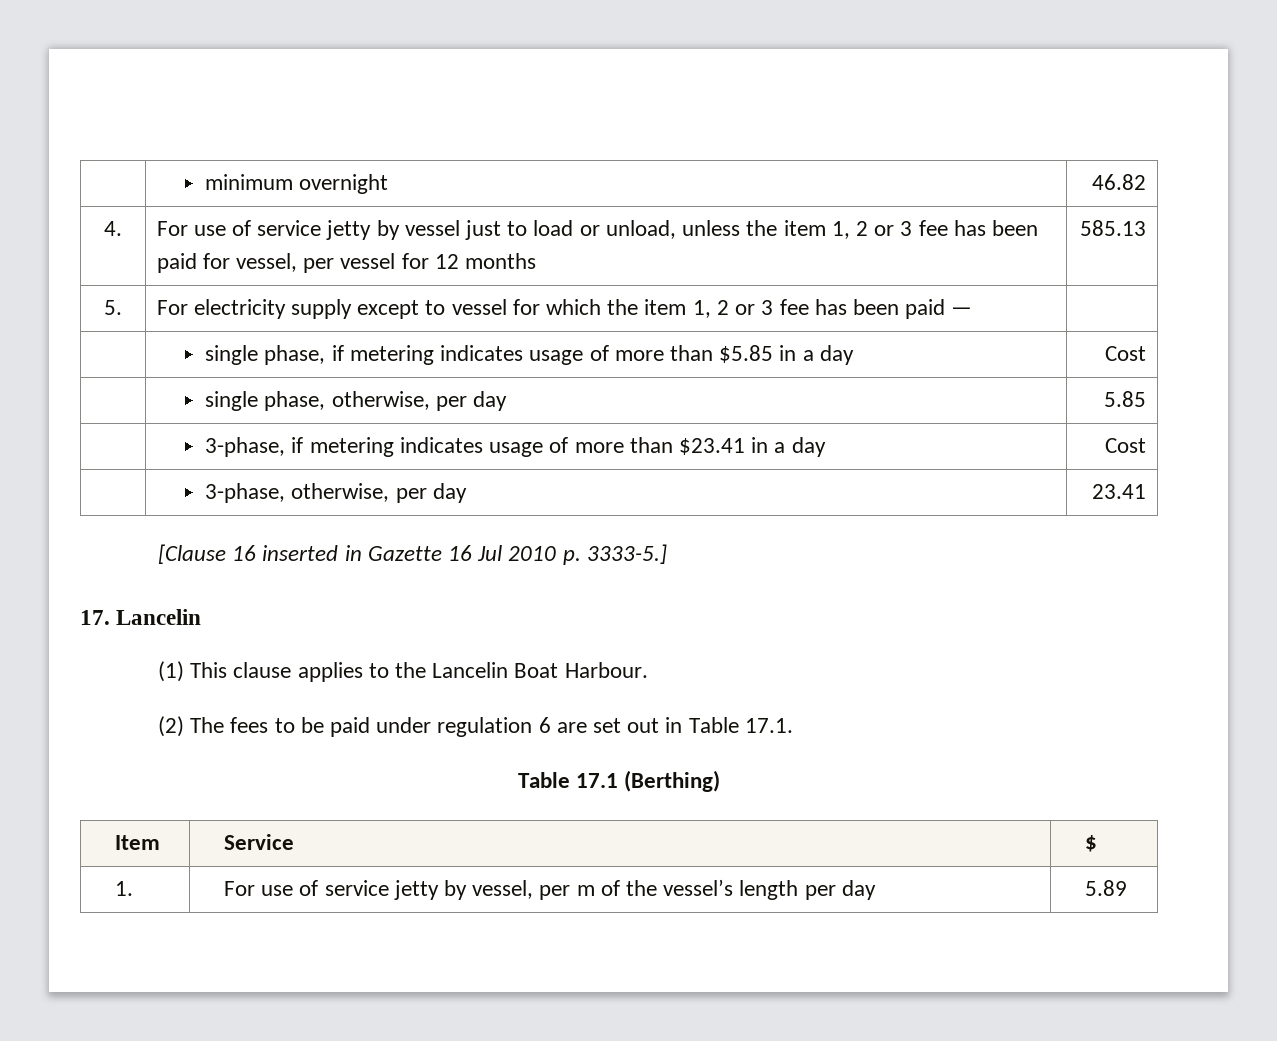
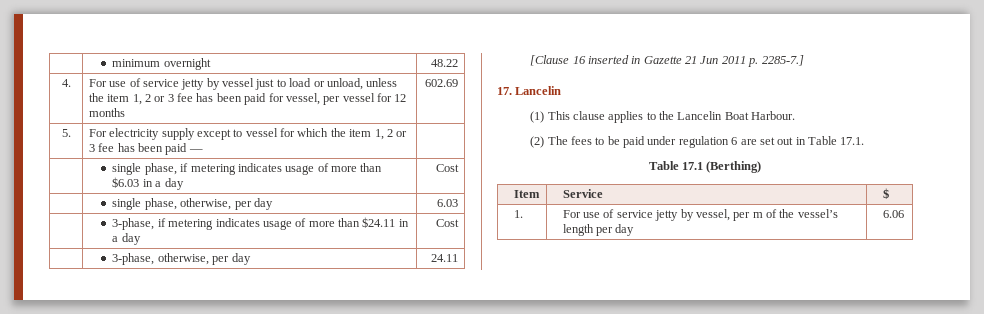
- | minimum overnight | 46.82
+ | minimum overnight | 48.22
- 4. | For use of service jetty by vessel just to load or unload, unless the item 1, 2 or 3 fee has been paid for vessel, per vessel for 12 months | 585.13
+ 4. | For use of service jetty by vessel just to load or unload, unless the item 1, 2 or 3 fee has been paid for vessel, per vessel for 12 months | 602.69
- | single phase, if metering indicates usage of more than $5.85 in a day | Cost
+ | single phase, if metering indicates usage of more than $6.03 in a day | Cost
- | single phase, otherwise, per day | 5.85
+ | single phase, otherwise, per day | 6.03
- | 3-phase, if metering indicates usage of more than $23.41 in a day | Cost
+ | 3-phase, if metering indicates usage of more than $24.11 in a day | Cost
- | 3-phase, otherwise, per day | 23.41
+ | 3-phase, otherwise, per day | 24.11
- [Clause 16 inserted in Gazette 16 Jul 2010 p. 3333-5.]
+ [Clause 16 inserted in Gazette 21 Jun 2011 p. 2285-7.]
- 1. | For use of service jetty by vessel, per m of the vessel’s length per day | 5.89
+ 1. | For use of service jetty by vessel, per m of the vessel’s length per day | 6.06

